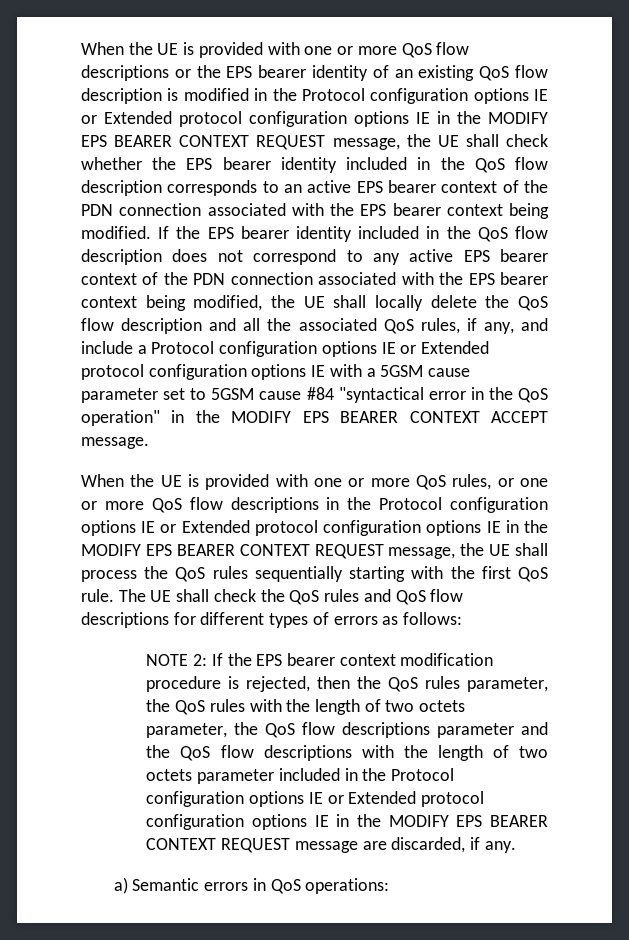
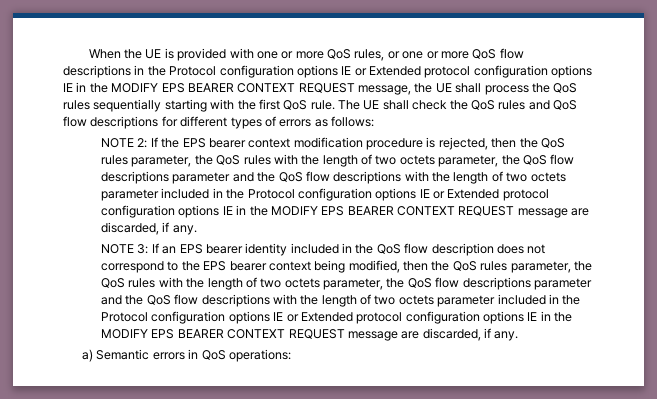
- When the UE is provided with one or more QoS flow descriptions or the EPS bearer identity of an existing QoS flow description is modified in the Protocol configuration options IE or Extended protocol configuration options IE in the MODIFY EPS BEARER CONTEXT REQUEST message, the UE shall check whether the EPS bearer identity included in the QoS flow description corresponds to an active EPS bearer context of the PDN connection associated with the EPS bearer context being modified. If the EPS bearer identity included in the QoS flow description does not correspond to any active EPS bearer context of the PDN connection associated with the EPS bearer context being modified, the UE shall locally delete the QoS flow description and all the associated QoS rules, if any, and include a Protocol configuration options IE or Extended protocol configuration options IE with a 5GSM cause parameter set to 5GSM cause #84 "syntactical error in the QoS operation" in the MODIFY EPS BEARER CONTEXT ACCEPT message.
+ NOTE 3: If an EPS bearer identity included in the QoS flow description does not correspond to the EPS bearer context being modified, then the QoS rules parameter, the QoS rules with the length of two octets parameter, the QoS flow descriptions parameter and the QoS flow descriptions with the length of two octets parameter included in the Protocol configuration options IE or Extended protocol configuration options IE in the MODIFY EPS BEARER CONTEXT REQUEST message are discarded, if any.

